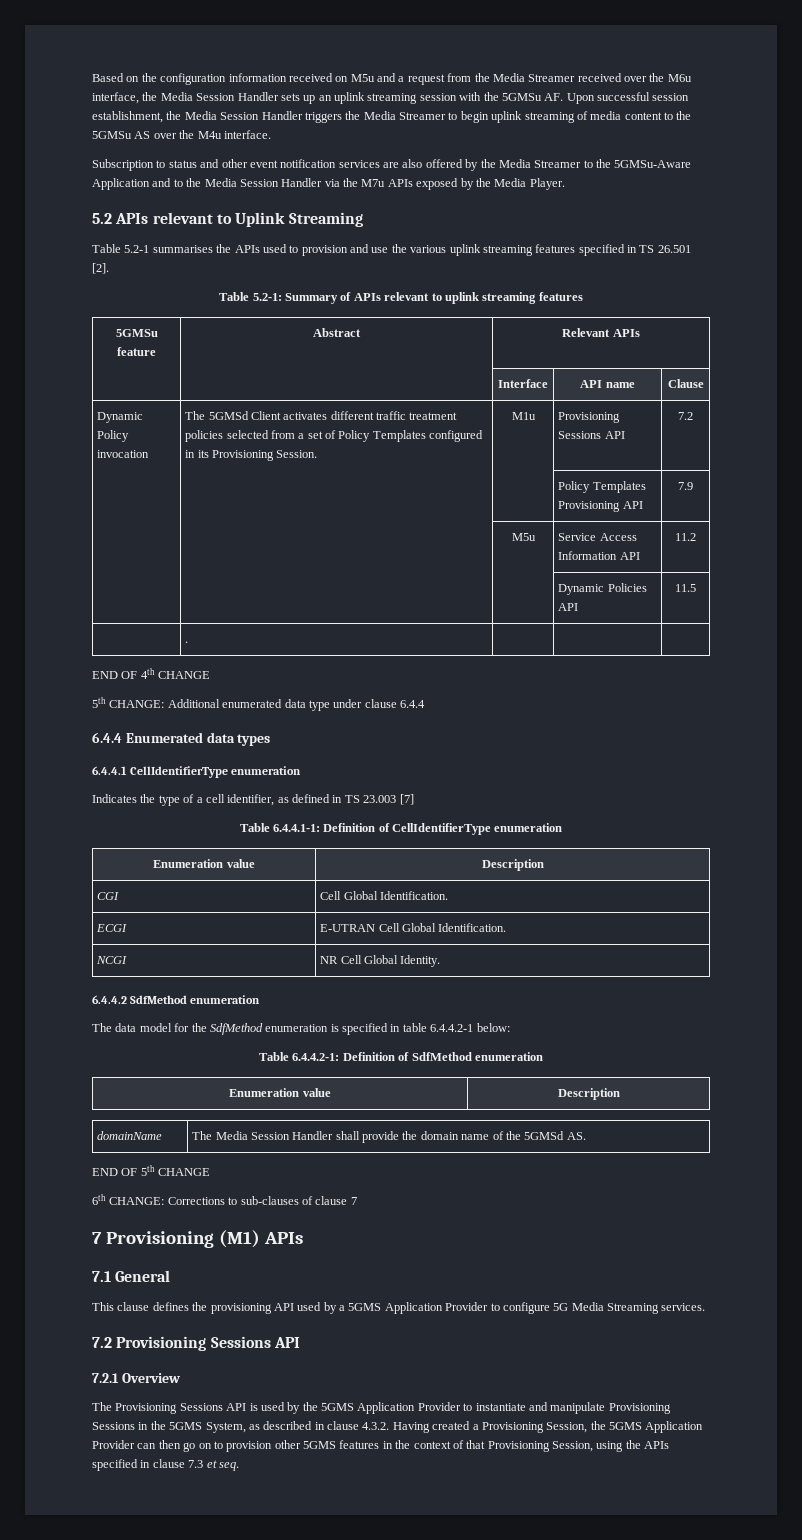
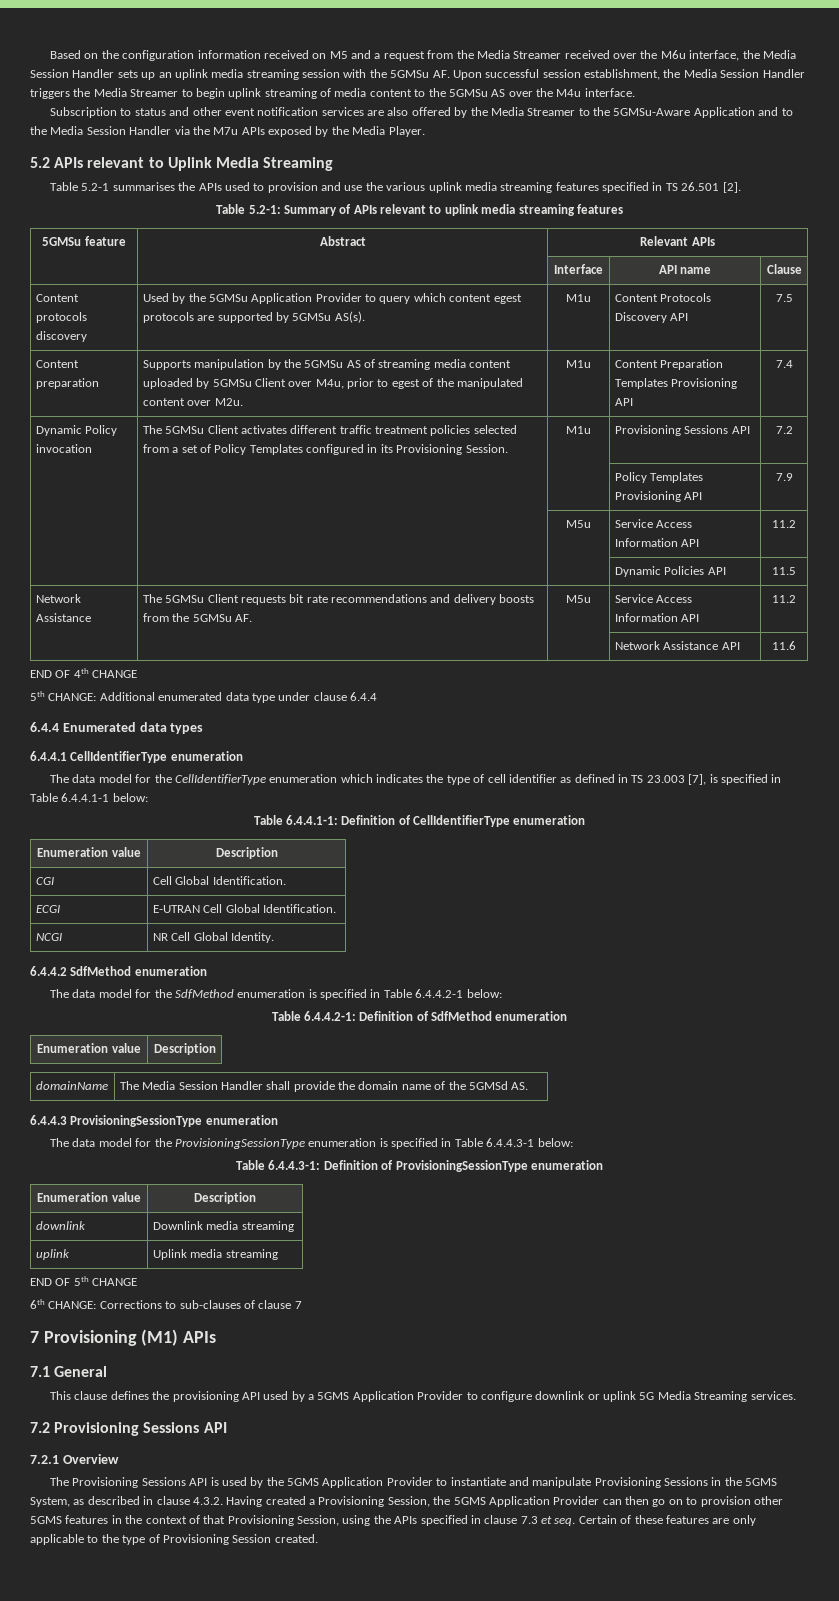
- Based on the configuration information received on M5u and a request from the Media Streamer received over the M6u interface, the Media Session Handler sets up an uplink streaming session with the 5GMSu AF. Upon successful session establishment, the Media Session Handler triggers the Media Streamer to begin uplink streaming of media content to the 5GMSu AS over the M4u interface.
+ Based on the configuration information received on M5 and a request from the Media Streamer received over the M6u interface, the Media Session Handler sets up an uplink media streaming session with the 5GMSu AF. Upon successful session establishment, the Media Session Handler triggers the Media Streamer to begin uplink streaming of media content to the 5GMSu AS over the M4u interface.
- 5.2 APIs relevant to Uplink Streaming
+ 5.2 APIs relevant to Uplink Media Streaming
- Table 5.2-1 summarises the APIs used to provision and use the various uplink streaming features specified in TS 26.501 [2].
+ Table 5.2-1 summarises the APIs used to provision and use the various uplink media streaming features specified in TS 26.501 [2].
- Table 5.2-1: Summary of APIs relevant to uplink streaming features
+ Table 5.2-1: Summary of APIs relevant to uplink media streaming features
+ Content protocols discovery | Used by the 5GMSu Application Provider to query which content egest protocols are supported by 5GMSu AS(s). | M1u | Content Protocols Discovery API | 7.5
+ Content preparation | Supports manipulation by the 5GMSu AS of streaming media content uploaded by 5GMSu Client over M4u, prior to egest of the manipulated content over M2u. | M1u | Content Preparation Templates Provisioning API | 7.4
- Dynamic Policy invocation | The 5GMSd Client activates different traffic treatment policies selected from a set of Policy Templates configured in its Provisioning Session. | M1u | Provisioning Sessions API | 7.2
+ Dynamic Policy invocation | The 5GMSu Client activates different traffic treatment policies selected from a set of Policy Templates configured in its Provisioning Session. | M1u | Provisioning Sessions API | 7.2
- | . | | |
+ Network Assistance | The 5GMSu Client requests bit rate recommendations and delivery boosts from the 5GMSu AF. | M5u | Service Access Information API | 11.2
+ | | | Network Assistance API | 11.6
- Indicates the type of a cell identifier, as defined in TS 23.003 [7]
+ The data model for the CellIdentifierType enumeration which indicates the type of cell identifier as defined in TS 23.003 [7], is specified in Table 6.4.4.1-1 below:
- The data model for the SdfMethod enumeration is specified in table 6.4.4.2-1 below:
+ The data model for the SdfMethod enumeration is specified in Table 6.4.4.2-1 below:
+ 6.4.4.3 ProvisioningSessionType enumeration
+ The data model for the ProvisioningSessionType enumeration is specified in Table 6.4.4.3-1 below:
+ Table 6.4.4.3-1: Definition of ProvisioningSessionType enumeration
+ Enumeration value | Description
+ downlink | Downlink media streaming
+ uplink | Uplink media streaming
- This clause defines the provisioning API used by a 5GMS Application Provider to configure 5G Media Streaming services.
+ This clause defines the provisioning API used by a 5GMS Application Provider to configure downlink or uplink 5G Media Streaming services.
+ Certain of these features are only applicable to the type of Provisioning Session created.

